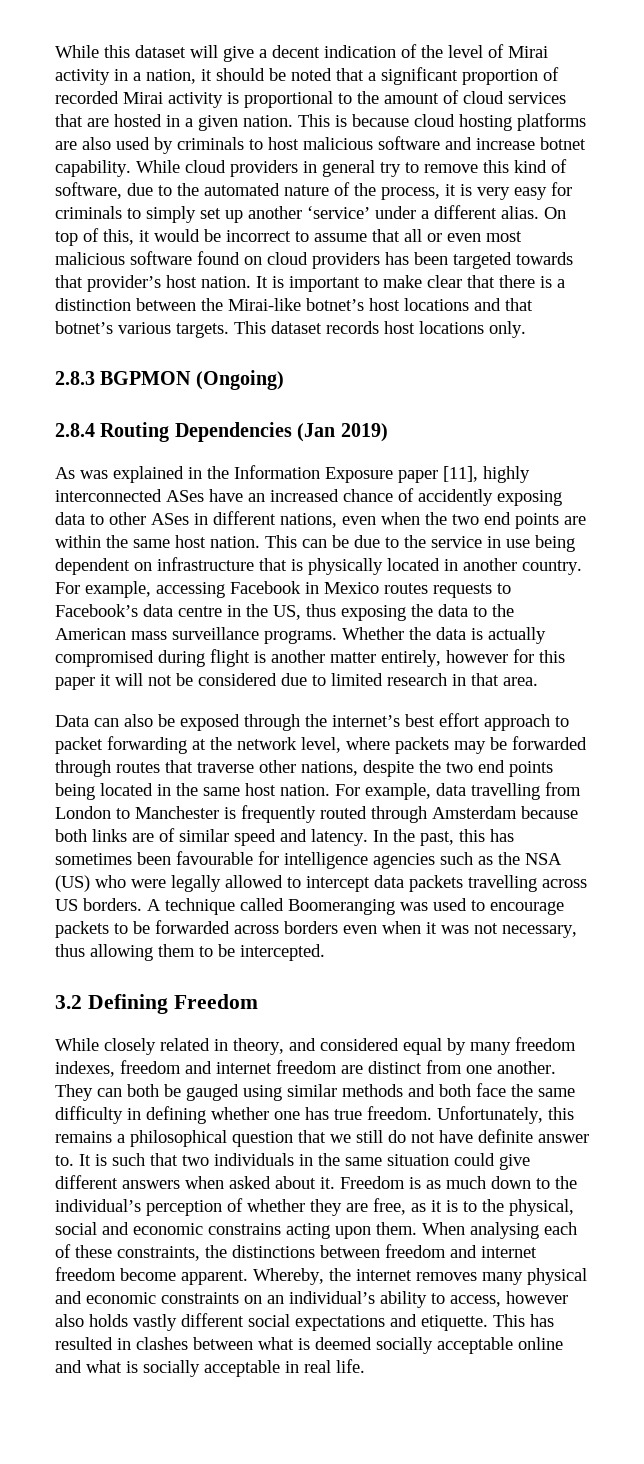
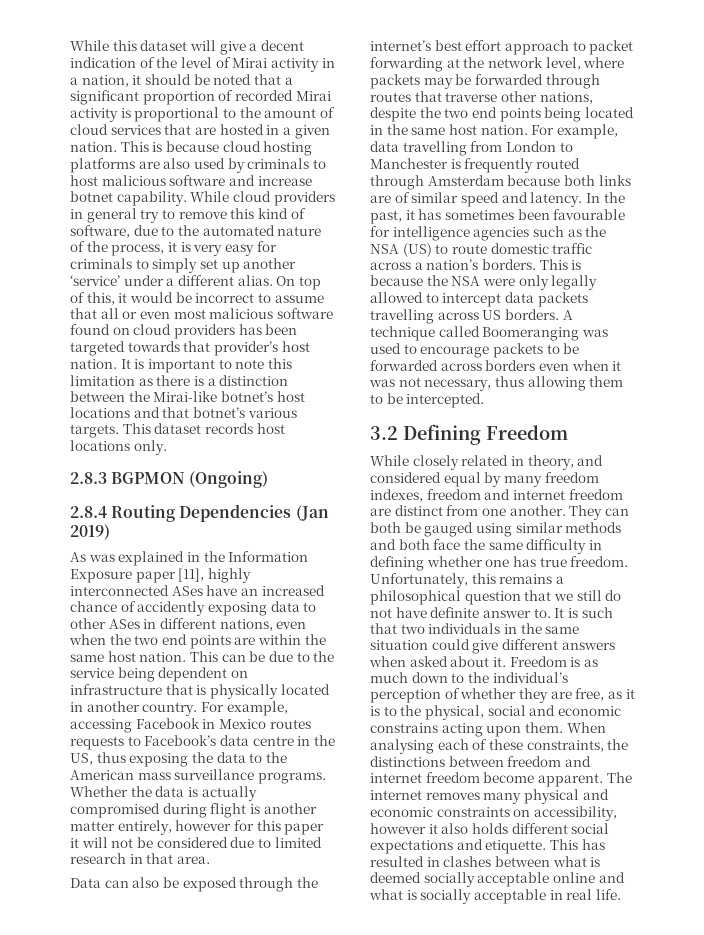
- It is important to make clear that there is a distinction between the Mirai-like botnet’s host locations and that botnet’s various targets.
+ It is important to note this limitation as there is a distinction between the Mirai-like botnet’s host locations and that botnet’s various targets.
- This can be due to the service in use being dependent on infrastructure that is physically located in another country.
+ This can be due to the service being dependent on infrastructure that is physically located in another country.
- In the past, this has sometimes been favourable for intelligence agencies such as the NSA (US) who were legally allowed to intercept data packets travelling across US borders.
+ In the past, it has sometimes been favourable for intelligence agencies such as the NSA (US) to route domestic traffic across a nation’s borders. This is because the NSA were only legally allowed to intercept data packets travelling across US borders.
- Whereby, the internet removes many physical and economic constraints on an individual’s ability to access, however also holds vastly different social expectations and etiquette.
+ The internet removes many physical and economic constraints on accessibility, however it also holds different social expectations and etiquette.

